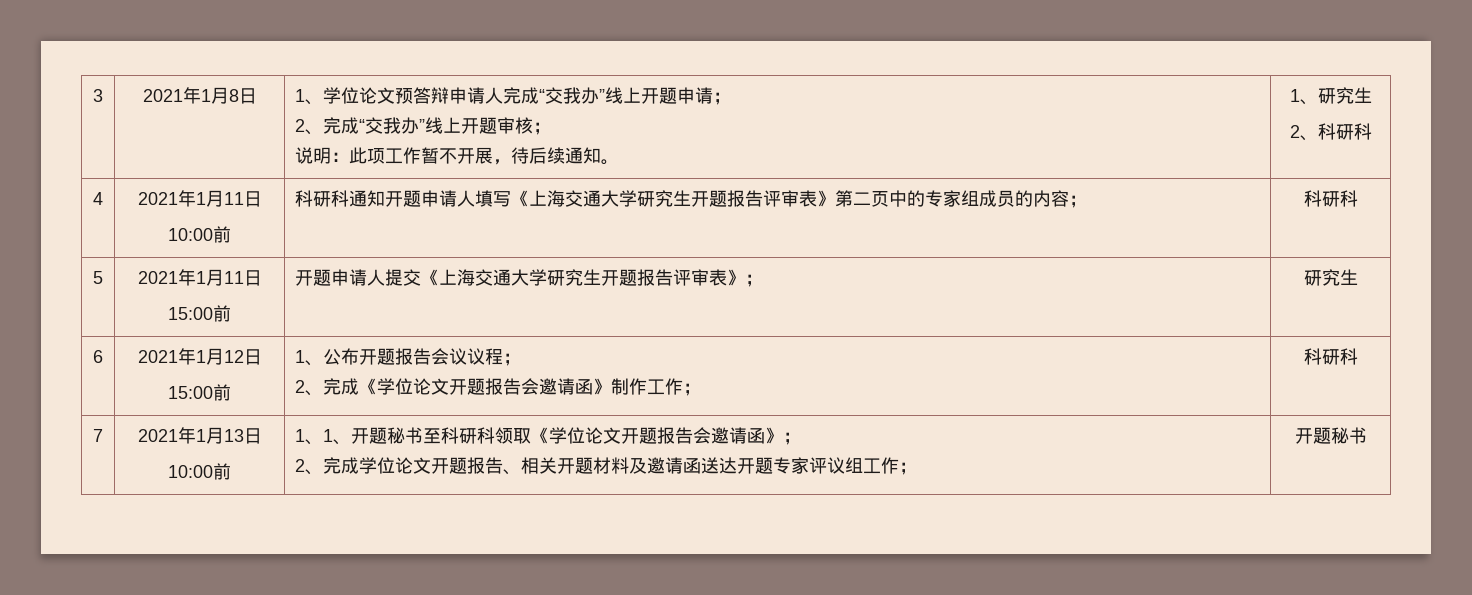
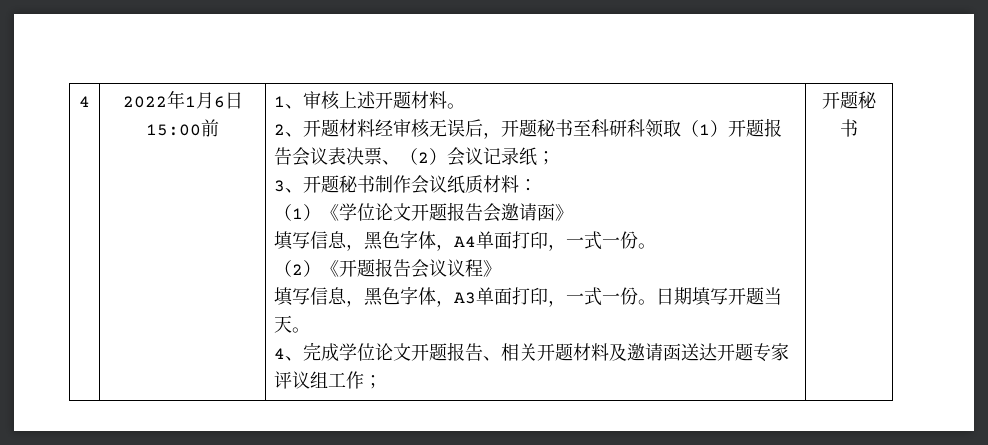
- 3 | 2021年1月8日 | 1、学位论文预答辩申请人完成“交我办”线上开题申请；
- 2、完成“交我办”线上开题审核；
- 说明：此项工作暂不开展，待后续通知。 | 1、研究生
- 2、科研科
- 4 | 2021年1月11日
- 10:00前 | 科研科通知开题申请人填写《上海交通大学研究生开题报告评审表》第二页中的专家组成员的内容； | 科研科
- 5 | 2021年1月11日
- 15:00前 | 开题申请人提交《上海交通大学研究生开题报告评审表》； | 研究生
- 6 | 2021年1月12日
- 15:00前 | 1、公布开题报告会议议程；
- 2、完成《学位论文开题报告会邀请函》制作工作； | 科研科
- 7 | 2021年1月13日
- 10:00前 | 1、1、开题秘书至科研科领取《学位论文开题报告会邀请函》；
- 2、完成学位论文开题报告、相关开题材料及邀请函送达开题专家评议组工作；
+ 4 | 2022年1月6日15:00前 | 1、审核上述开题材料。
+ 2、开题材料经审核无误后，开题秘书至科研科领取（1）开题报告会议表决票、（2）会议记录纸；
+ 3、开题秘书制作会议纸质材料：
+ （1）《学位论文开题报告会邀请函》
+ 填写信息，黑色字体，A4单面打印，一式一份。
+ （2）《开题报告会议议程》
+ 填写信息，黑色字体，A3单面打印，一式一份。日期填写开题当天。
+ 4、完成学位论文开题报告、相关开题材料及邀请函送达开题专家评议组工作；

